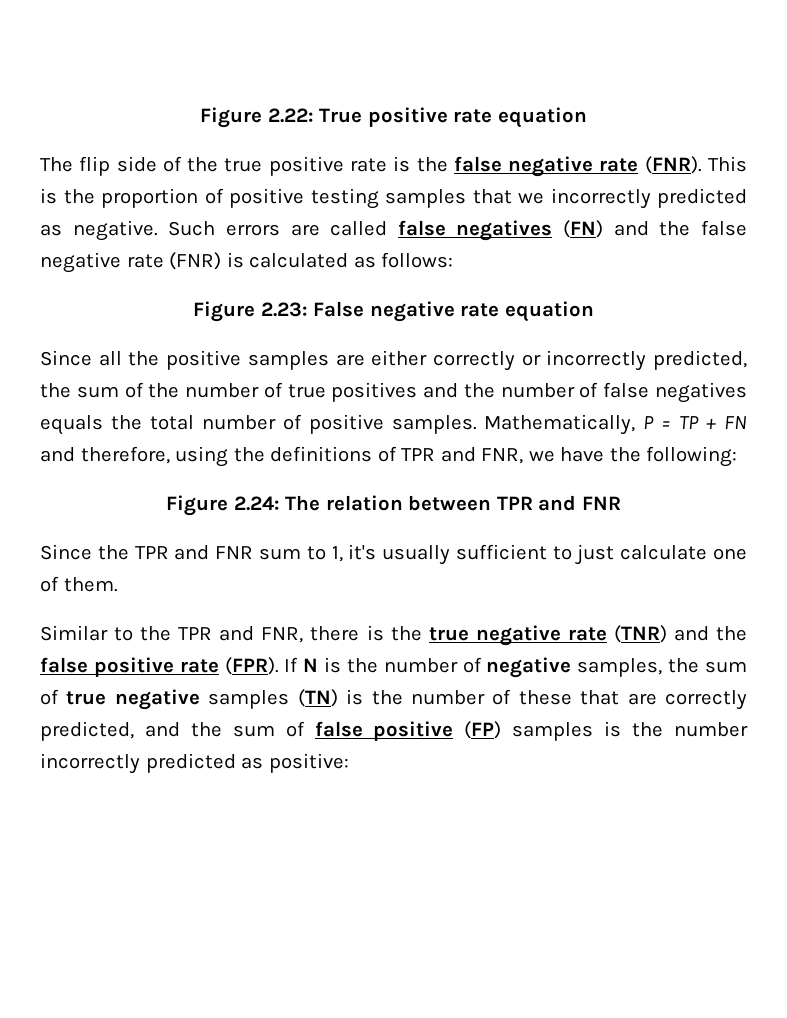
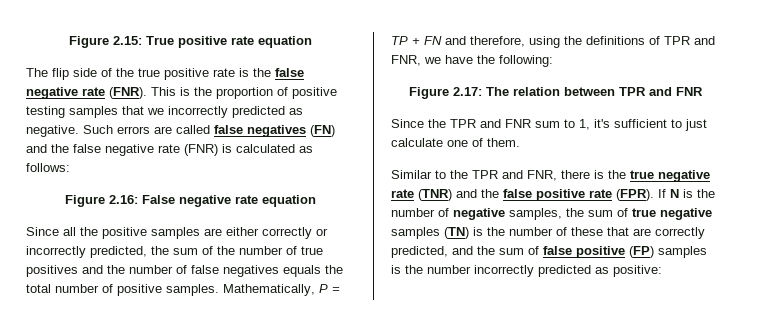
- Figure 2.22: True positive rate equation
+ Figure 2.15: True positive rate equation
- Figure 2.23: False negative rate equation
+ Figure 2.16: False negative rate equation
- Figure 2.24: The relation between TPR and FNR
+ Figure 2.17: The relation between TPR and FNR
- Since the TPR and FNR sum to 1, it's usually sufficient to just calculate one of them.
+ Since the TPR and FNR sum to 1, it's sufficient to just calculate one of them.

